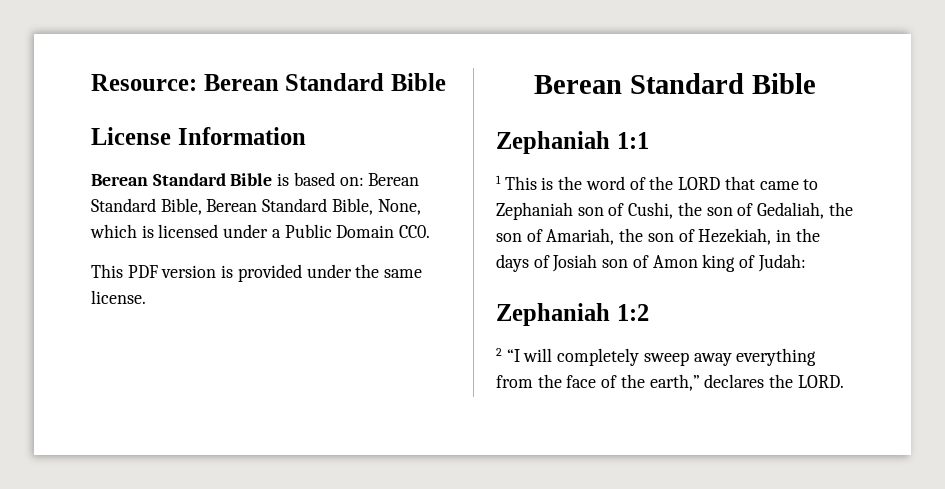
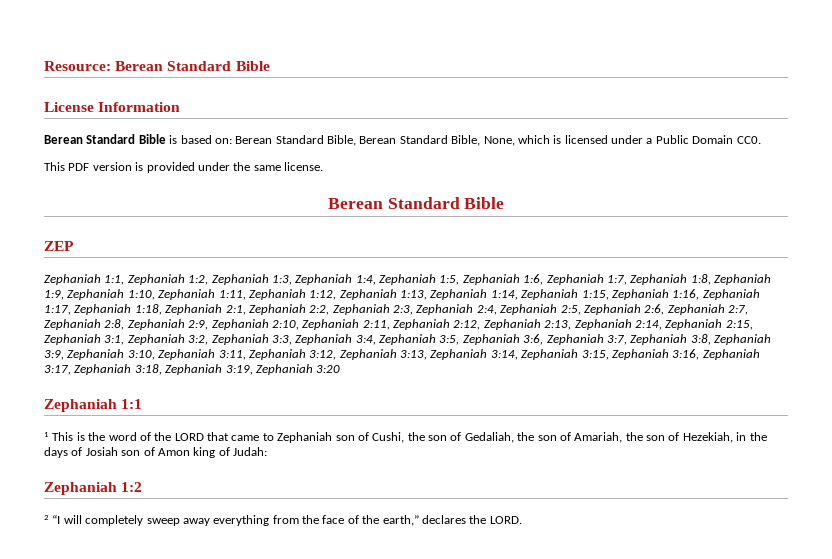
+ ZEP
+ Zephaniah 1:1, Zephaniah 1:2, Zephaniah 1:3, Zephaniah 1:4, Zephaniah 1:5, Zephaniah 1:6, Zephaniah 1:7, Zephaniah 1:8, Zephaniah 1:9, Zephaniah 1:10, Zephaniah 1:11, Zephaniah 1:12, Zephaniah 1:13, Zephaniah 1:14, Zephaniah 1:15, Zephaniah 1:16, Zephaniah 1:17, Zephaniah 1:18, Zephaniah 2:1, Zephaniah 2:2, Zephaniah 2:3, Zephaniah 2:4, Zephaniah 2:5, Zephaniah 2:6, Zephaniah 2:7, Zephaniah 2:8, Zephaniah 2:9, Zephaniah 2:10, Zephaniah 2:11, Zephaniah 2:12, Zephaniah 2:13, Zephaniah 2:14, Zephaniah 2:15, Zephaniah 3:1, Zephaniah 3:2, Zephaniah 3:3, Zephaniah 3:4, Zephaniah 3:5, Zephaniah 3:6, Zephaniah 3:7, Zephaniah 3:8, Zephaniah 3:9, Zephaniah 3:10, Zephaniah 3:11, Zephaniah 3:12, Zephaniah 3:13, Zephaniah 3:14, Zephaniah 3:15, Zephaniah 3:16, Zephaniah 3:17, Zephaniah 3:18, Zephaniah 3:19, Zephaniah 3:20

